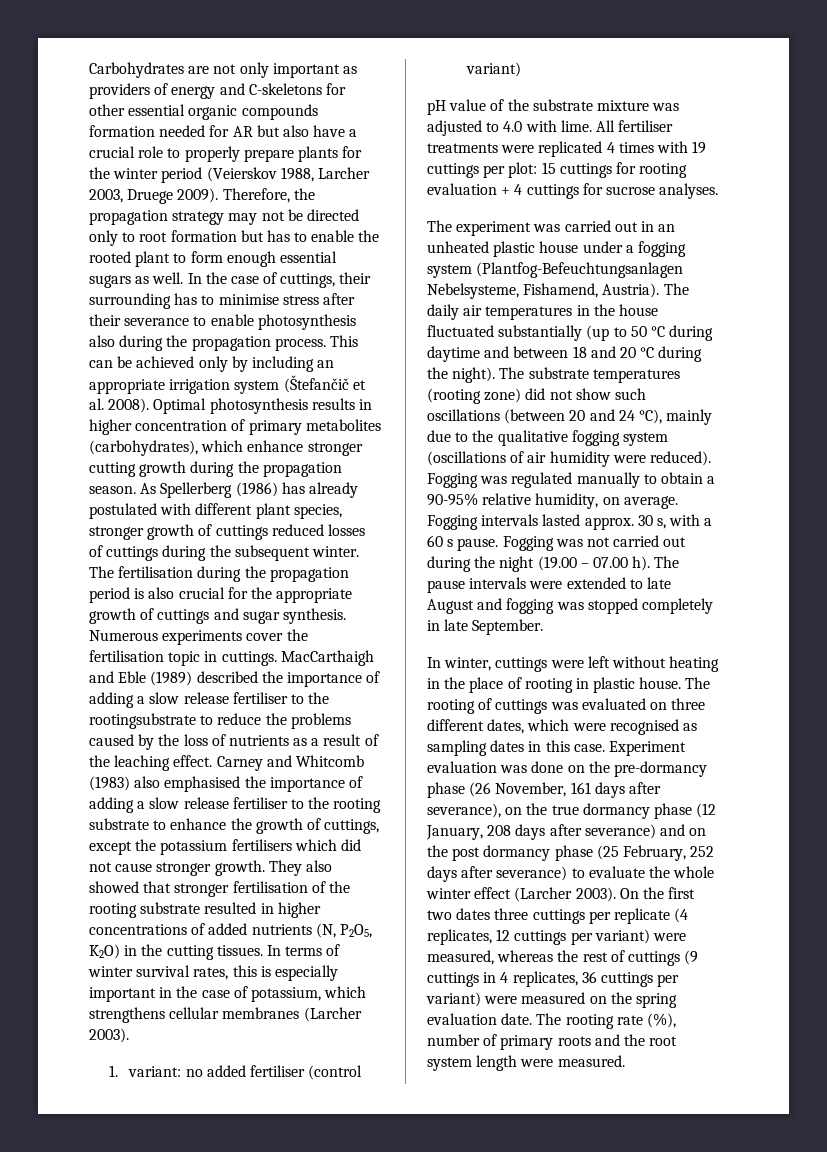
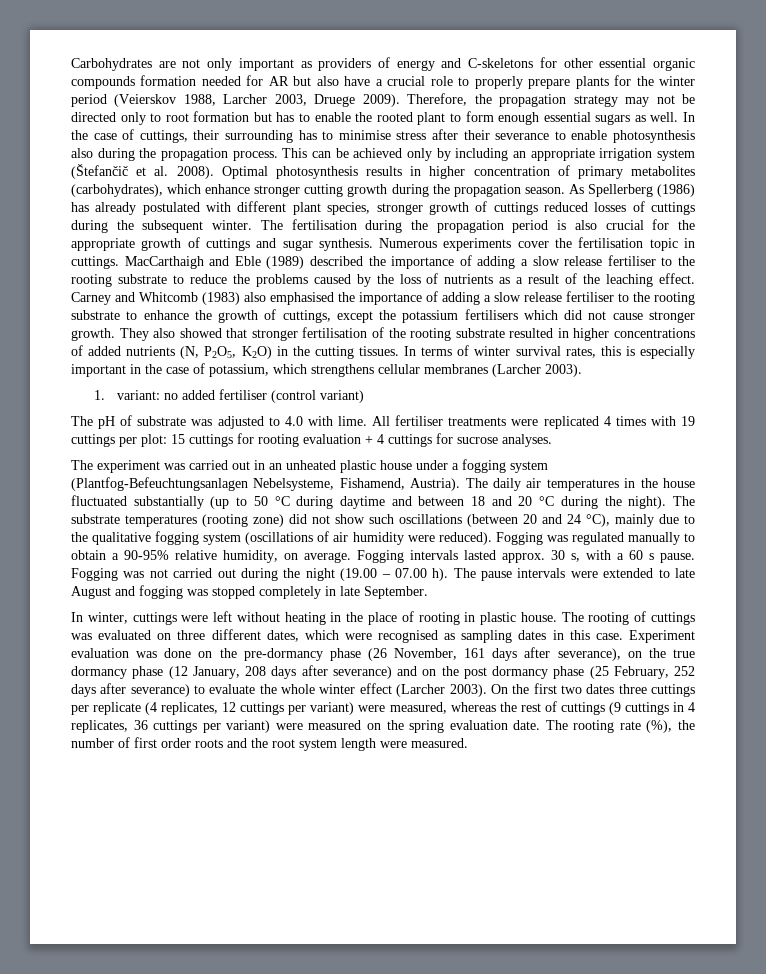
- MacCarthaigh and Eble (1989) described the importance of adding a slow release fertiliser to the rootingsubstrate to reduce the problems caused by the loss of nutrients as a result of the leaching effect.
+ MacCarthaigh and Eble (1989) described the importance of adding a slow release fertiliser to the rooting substrate to reduce the problems caused by the loss of nutrients as a result of the leaching effect.
- pH value of the substrate mixture was adjusted to 4.0 with lime.
+ The pH of substrate was adjusted to 4.0 with lime.
- The rooting rate (%), number of primary roots and the root system length were measured.
+ The rooting rate (%), the number of first order roots and the root system length were measured.

